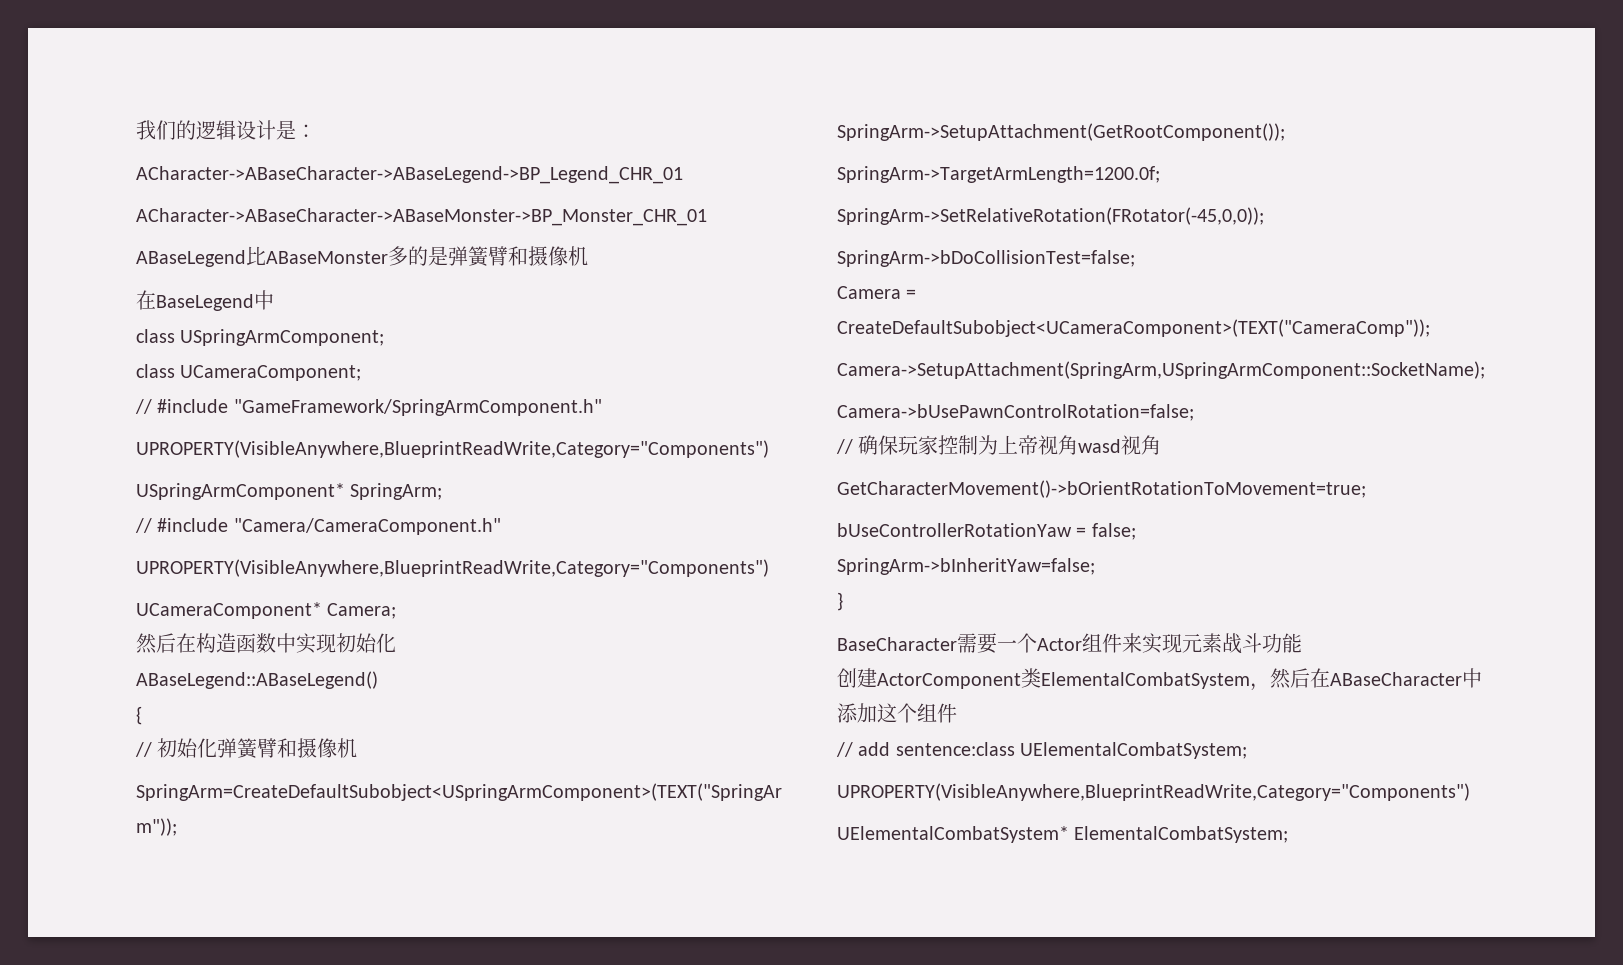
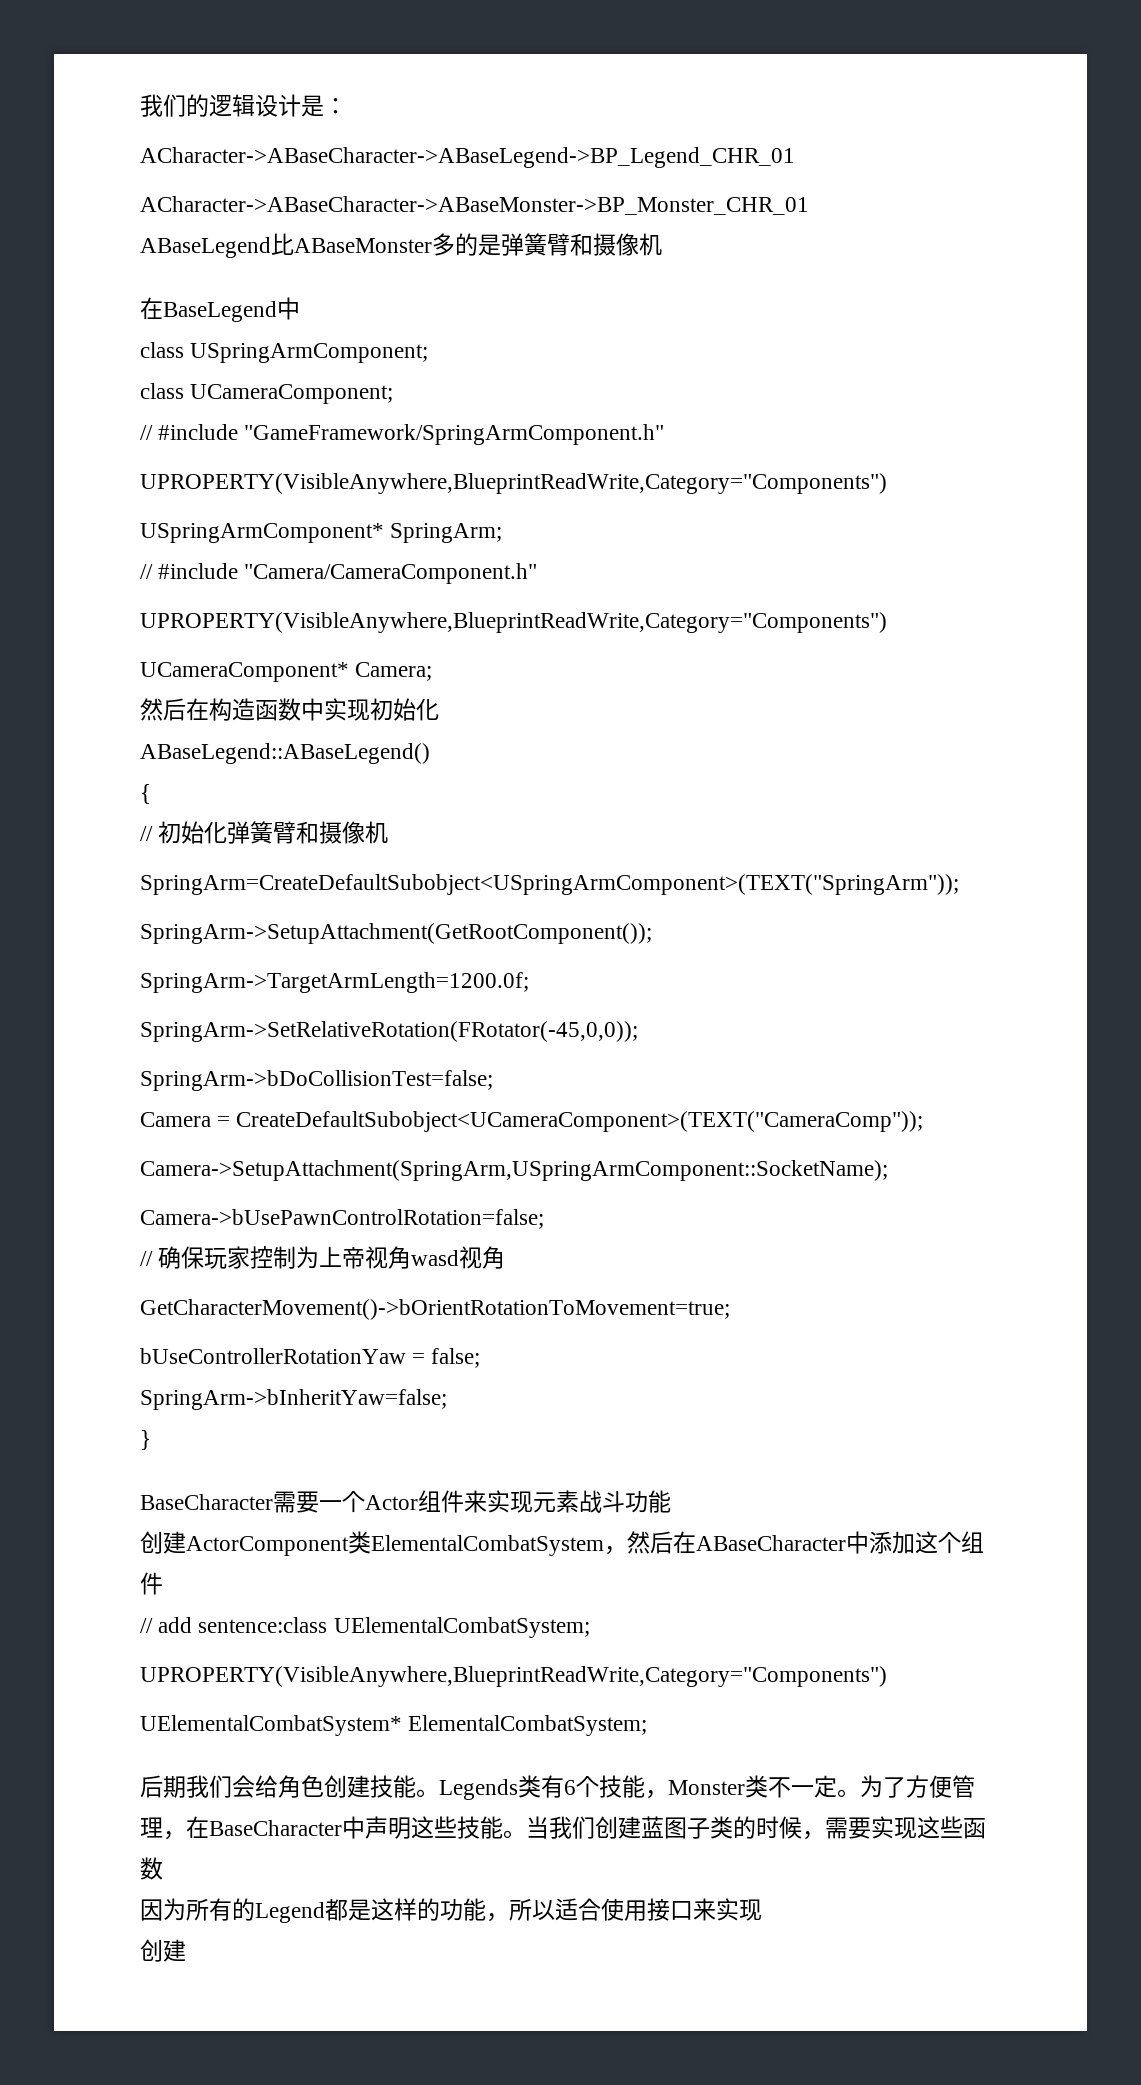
+ 后期我们会给角色创建技能。Legends类有6个技能，Monster类不一定。为了方便管理，在BaseCharacter中声明这些技能。当我们创建蓝图子类的时候，需要实现这些函数
+ 因为所有的Legend都是这样的功能，所以适合使用接口来实现
+ 创建

